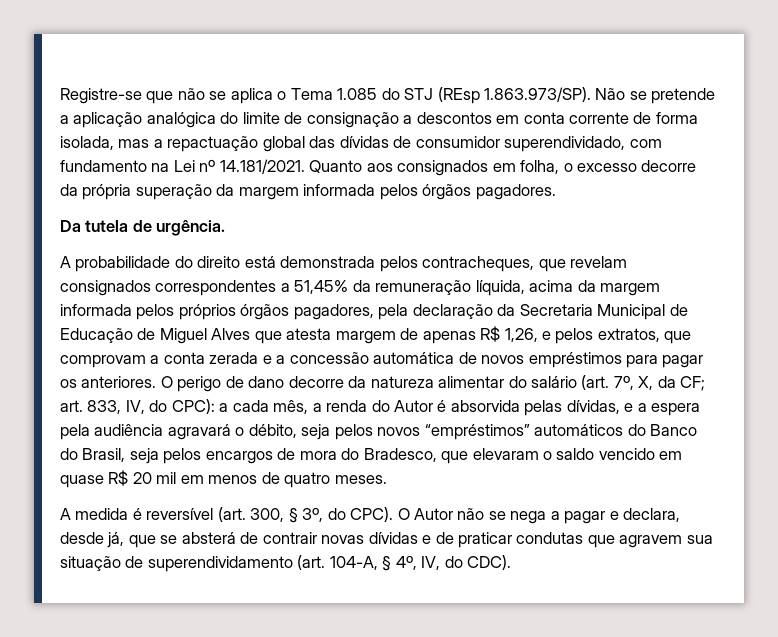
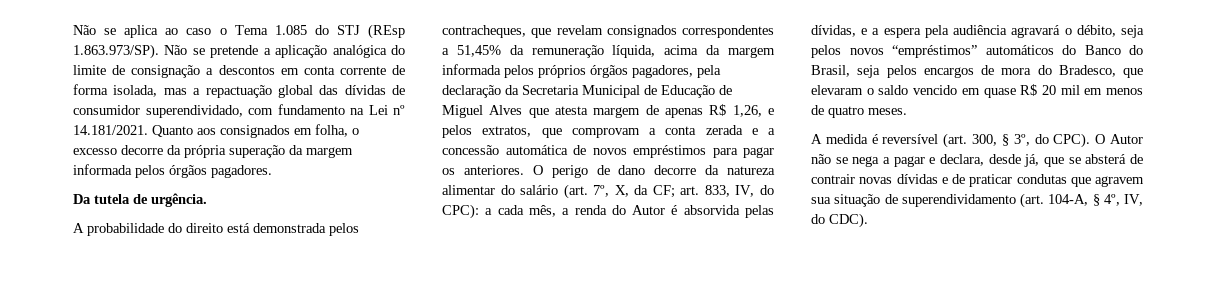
- Registre-se que não se aplica o Tema 1.085 do STJ (REsp 1.863.973/SP). Não se pretende a aplicação analógica do limite de consignação a descontos em conta corrente de forma isolada, mas a repactuação global das dívidas de consumidor superendividado, com fundamento na Lei nº 14.181/2021. Quanto aos consignados em folha, o excesso decorre da própria superação da margem informada pelos órgãos pagadores.
+ Não se aplica ao caso o Tema 1.085 do STJ (REsp 1.863.973/SP). Não se pretende a aplicação analógica do limite de consignação a descontos em conta corrente de forma isolada, mas a repactuação global das dívidas de consumidor superendividado, com fundamento na Lei nº 14.181/2021. Quanto aos consignados em folha, o excesso decorre da própria superação da margem informada pelos órgãos pagadores.

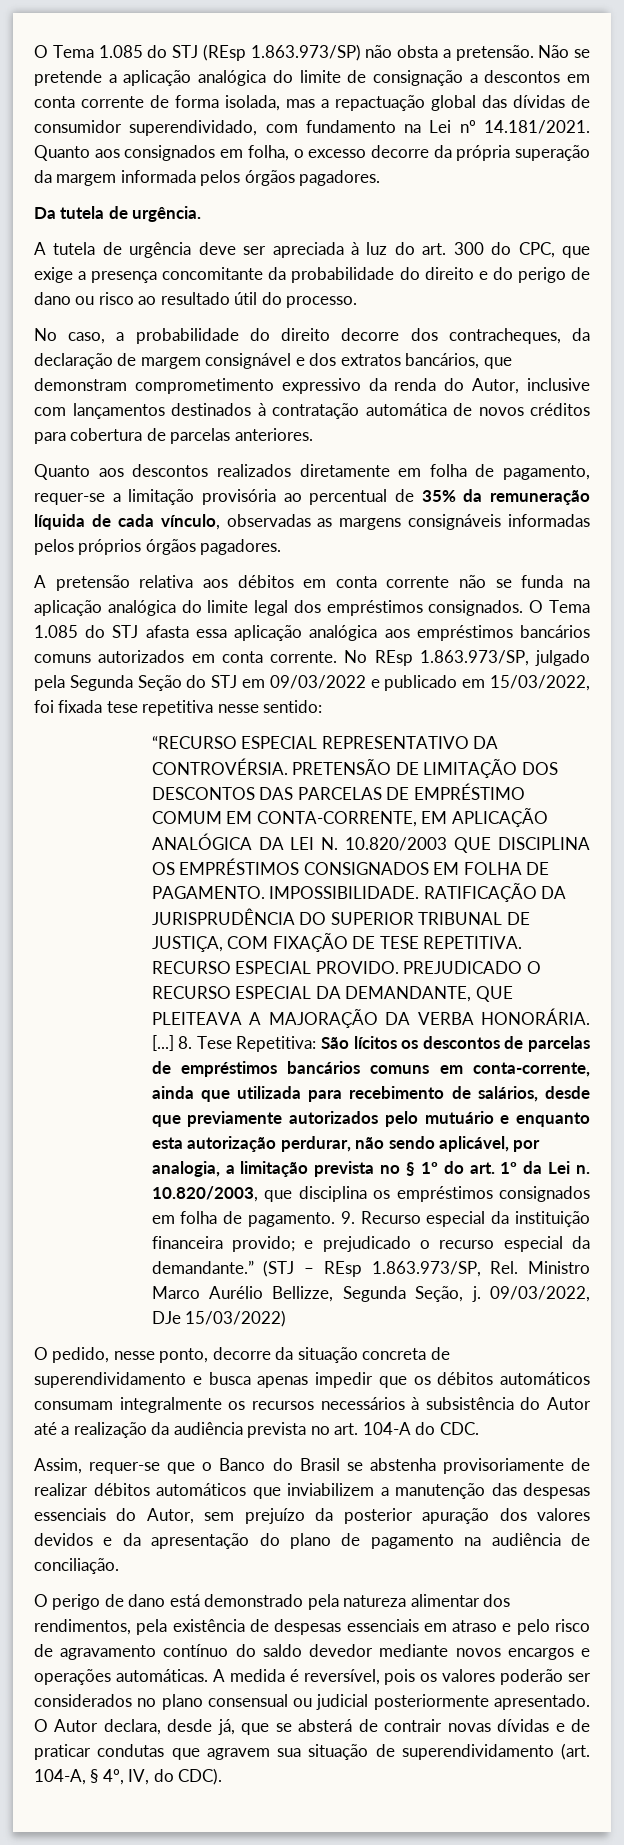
- Não se aplica ao caso o Tema 1.085 do STJ (REsp 1.863.973/SP). Não se pretende a aplicação analógica do limite de consignação a descontos em conta corrente de forma isolada, mas a repactuação global das dívidas de consumidor superendividado, com fundamento na Lei nº 14.181/2021. Quanto aos consignados em folha, o excesso decorre da própria superação da margem informada pelos órgãos pagadores.
+ O Tema 1.085 do STJ (REsp 1.863.973/SP) não obsta a pretensão. Não se pretende a aplicação analógica do limite de consignação a descontos em conta corrente de forma isolada, mas a repactuação global das dívidas de consumidor superendividado, com fundamento na Lei nº 14.181/2021. Quanto aos consignados em folha, o excesso decorre da própria superação da margem informada pelos órgãos pagadores.
- A probabilidade do direito está demonstrada pelos contracheques, que revelam consignados correspondentes a 51,45% da remuneração líquida, acima da margem informada pelos próprios órgãos pagadores, pela declaração da Secretaria Municipal de Educação de Miguel Alves que atesta margem de apenas R$ 1,26, e pelos extratos, que comprovam a conta zerada e a concessão automática de novos empréstimos para pagar os anteriores. O perigo de dano decorre da natureza alimentar do salário (art. 7º, X, da CF; art. 833, IV, do CPC): a cada mês, a renda do Autor é absorvida pelas dívidas, e a espera pela audiência agravará o débito, seja pelos novos “empréstimos” automáticos do Banco do Brasil, seja pelos encargos de mora do Bradesco, que elevaram o saldo vencido em quase R$ 20 mil em menos de quatro meses.
- A medida é reversível (art. 300, § 3º, do CPC). O Autor não se nega a pagar e declara, desde já, que se absterá de contrair novas dívidas e de praticar condutas que agravem sua situação de superendividamento (art. 104-A, § 4º, IV, do CDC).
+ A tutela de urgência deve ser apreciada à luz do art. 300 do CPC, que exige a presença concomitante da probabilidade do direito e do perigo de dano ou risco ao resultado útil do processo.
+ No caso, a probabilidade do direito decorre dos contracheques, da declaração de margem consignável e dos extratos bancários, que demonstram comprometimento expressivo da renda do Autor, inclusive com lançamentos destinados à contratação automática de novos créditos para cobertura de parcelas anteriores.
+ Quanto aos descontos realizados diretamente em folha de pagamento, requer-se a limitação provisória ao percentual de 35% da remuneração líquida de cada vínculo, observadas as margens consignáveis informadas pelos próprios órgãos pagadores.
+ A pretensão relativa aos débitos em conta corrente não se funda na aplicação analógica do limite legal dos empréstimos consignados. O Tema 1.085 do STJ afasta essa aplicação analógica aos empréstimos bancários comuns autorizados em conta corrente. No REsp 1.863.973/SP, julgado pela Segunda Seção do STJ em 09/03/2022 e publicado em 15/03/2022, foi fixada tese repetitiva nesse sentido:
+ “RECURSO ESPECIAL REPRESENTATIVO DA CONTROVÉRSIA. PRETENSÃO DE LIMITAÇÃO DOS DESCONTOS DAS PARCELAS DE EMPRÉSTIMO COMUM EM CONTA-CORRENTE, EM APLICAÇÃO ANALÓGICA DA LEI N. 10.820/2003 QUE DISCIPLINA OS EMPRÉSTIMOS CONSIGNADOS EM FOLHA DE PAGAMENTO. IMPOSSIBILIDADE. RATIFICAÇÃO DA JURISPRUDÊNCIA DO SUPERIOR TRIBUNAL DE JUSTIÇA, COM FIXAÇÃO DE TESE REPETITIVA. RECURSO ESPECIAL PROVIDO. PREJUDICADO O RECURSO ESPECIAL DA DEMANDANTE, QUE PLEITEAVA A MAJORAÇÃO DA VERBA HONORÁRIA. [...] 8. Tese Repetitiva: São lícitos os descontos de parcelas de empréstimos bancários comuns em conta-corrente, ainda que utilizada para recebimento de salários, desde que previamente autorizados pelo mutuário e enquanto esta autorização perdurar, não sendo aplicável, por analogia, a limitação prevista no § 1º do art. 1º da Lei n. 10.820/2003, que disciplina os empréstimos consignados em folha de pagamento. 9. Recurso especial da instituição financeira provido; e prejudicado o recurso especial da demandante.” (STJ – REsp 1.863.973/SP, Rel. Ministro Marco Aurélio Bellizze, Segunda Seção, j. 09/03/2022, DJe 15/03/2022)
+ O pedido, nesse ponto, decorre da situação concreta de superendividamento e busca apenas impedir que os débitos automáticos consumam integralmente os recursos necessários à subsistência do Autor até a realização da audiência prevista no art. 104-A do CDC.
+ Assim, requer-se que o Banco do Brasil se abstenha provisoriamente de realizar débitos automáticos que inviabilizem a manutenção das despesas essenciais do Autor, sem prejuízo da posterior apuração dos valores devidos e da apresentação do plano de pagamento na audiência de conciliação.
+ O perigo de dano está demonstrado pela natureza alimentar dos rendimentos, pela existência de despesas essenciais em atraso e pelo risco de agravamento contínuo do saldo devedor mediante novos encargos e operações automáticas. A medida é reversível, pois os valores poderão ser considerados no plano consensual ou judicial posteriormente apresentado. O Autor declara, desde já, que se absterá de contrair novas dívidas e de praticar condutas que agravem sua situação de superendividamento (art. 104-A, § 4º, IV, do CDC).

